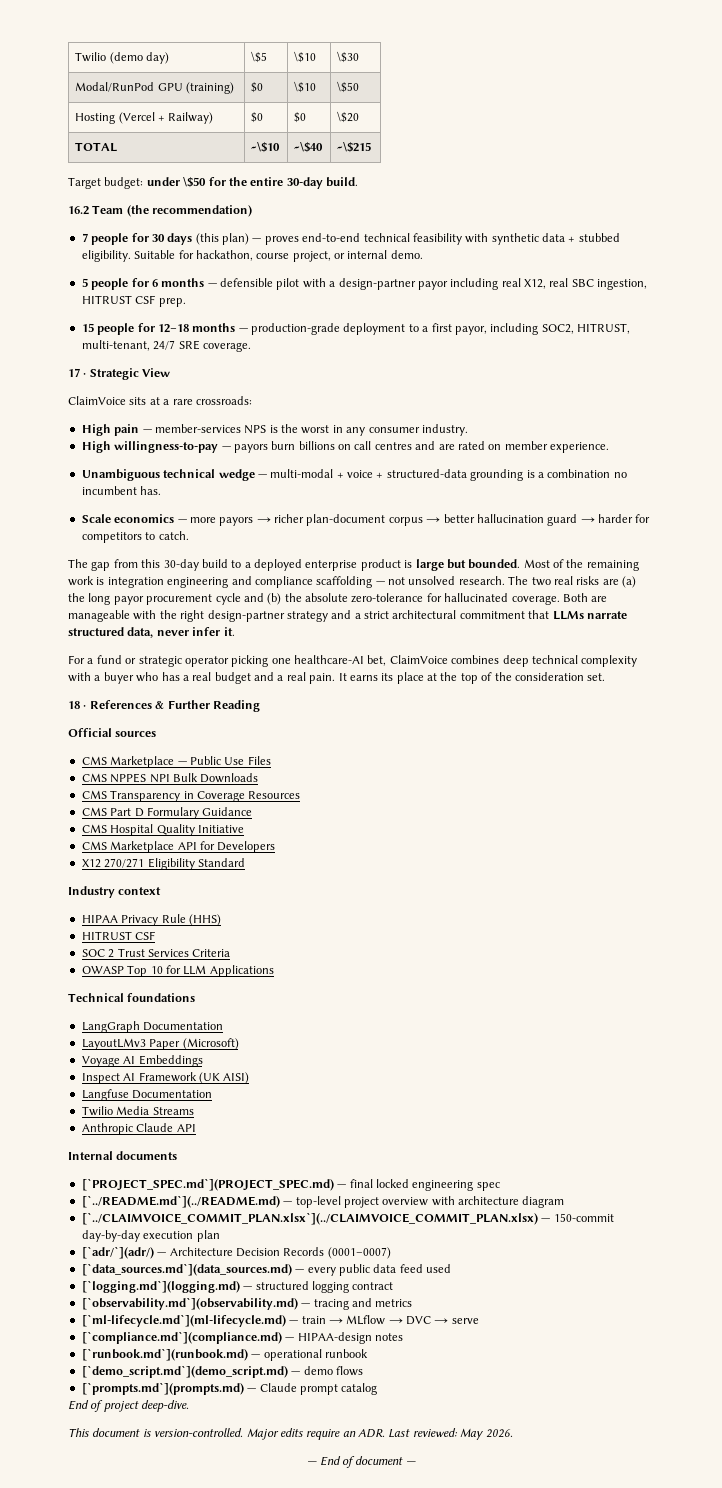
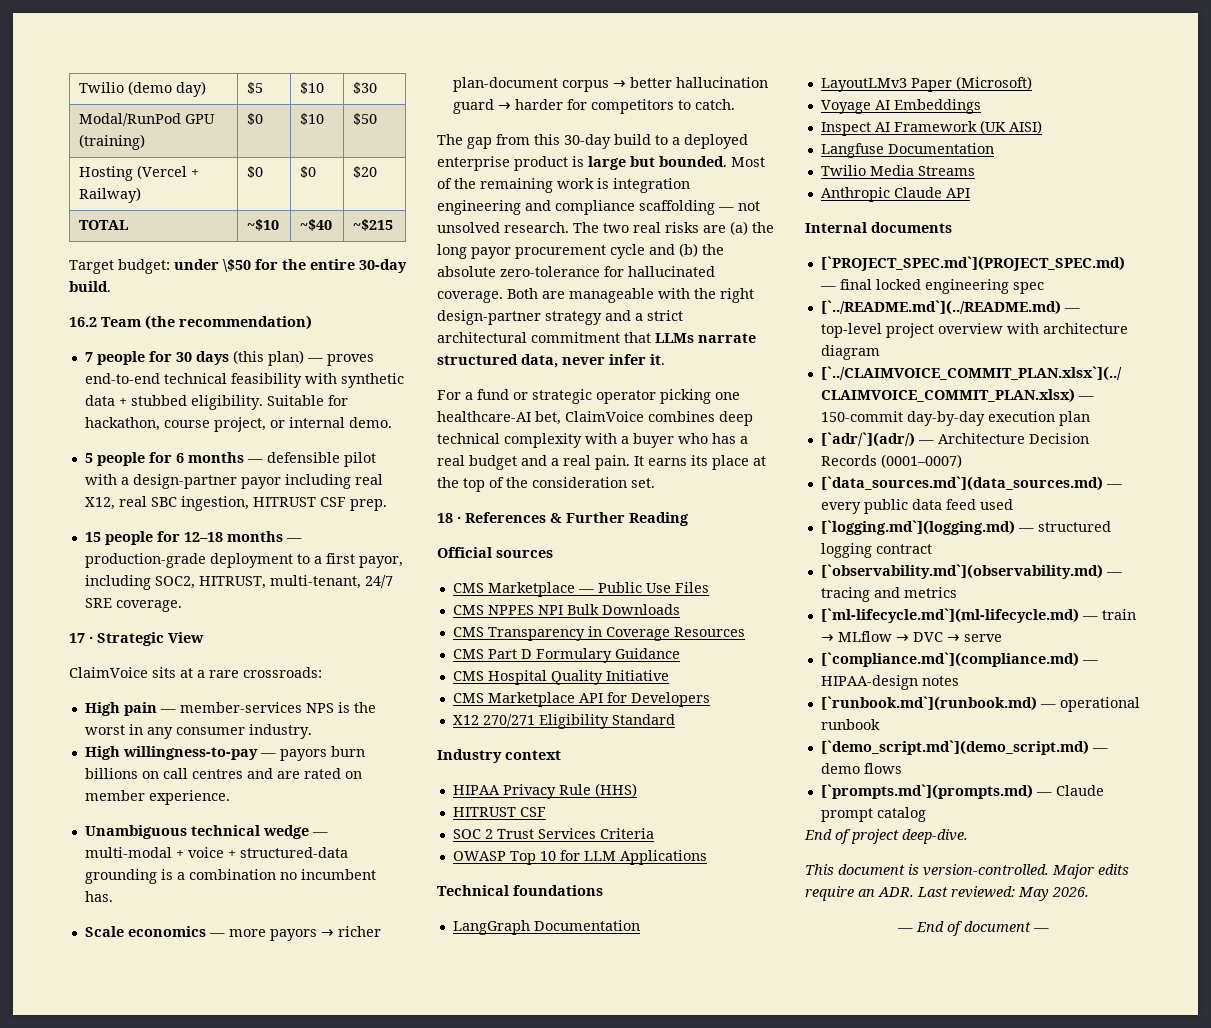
- Twilio (demo day) | \$5 | \$10 | \$30
+ Twilio (demo day) | $5 | $10 | $30
- Modal/RunPod GPU (training) | $0 | \$10 | \$50
+ Modal/RunPod GPU (training) | $0 | $10 | $50
- Hosting (Vercel + Railway) | $0 | $0 | \$20
+ Hosting (Vercel + Railway) | $0 | $0 | $20
- TOTAL | ~\$10 | ~\$40 | ~\$215
+ TOTAL | ~$10 | ~$40 | ~$215

